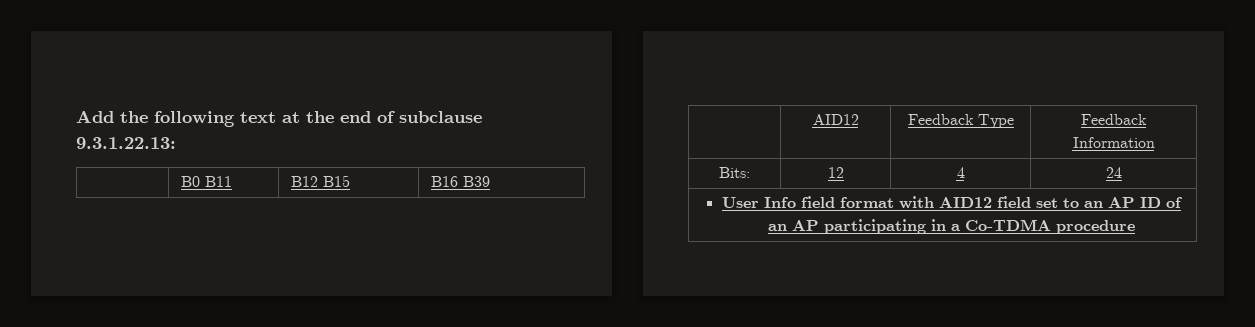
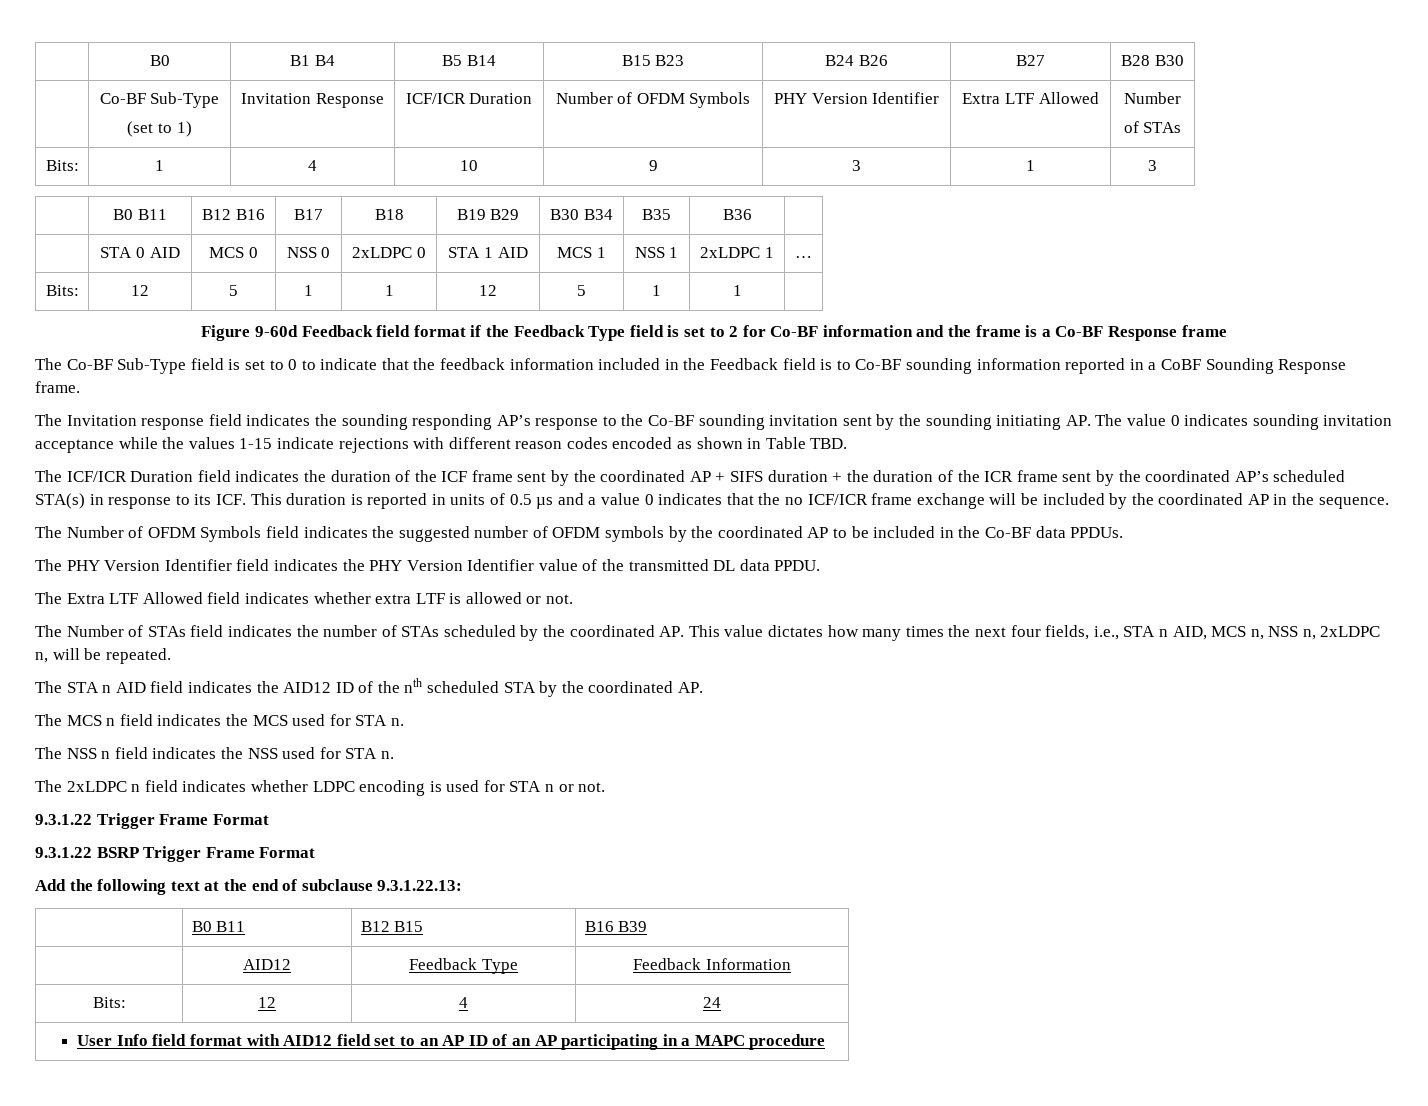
+ | B0 | B1 B4 | B5 B14 | B15 B23 | B24 B26 | B27 | B28 B30
+ | Co-BF Sub-Type
+ (set to 1) | Invitation Response | ICF/ICR Duration | Number of OFDM Symbols | PHY Version Identifier | Extra LTF Allowed | Number
+ of STAs
+ Bits: | 1 | 4 | 10 | 9 | 3 | 1 | 3
+ | B0 B11 | B12 B16 | B17 | B18 | B19 B29 | B30 B34 | B35 | B36 |
+ | STA 0 AID | MCS 0 | NSS 0 | 2xLDPC 0 | STA 1 AID | MCS 1 | NSS 1 | 2xLDPC 1 | …
+ Bits: | 12 | 5 | 1 | 1 | 12 | 5 | 1 | 1 |
+ Figure 9-60d Feedback field format if the Feedback Type field is set to 2 for Co-BF information and the frame is a Co-BF Response frame
+ The Co-BF Sub-Type field is set to 0 to indicate that the feedback information included in the Feedback field is to Co-BF sounding information reported in a CoBF Sounding Response frame.
+ The Invitation response field indicates the sounding responding AP’s response to the Co-BF sounding invitation sent by the sounding initiating AP. The value 0 indicates sounding invitation acceptance while the values 1-15 indicate rejections with different reason codes encoded as shown in Table TBD.
+ The ICF/ICR Duration field indicates the duration of the ICF frame sent by the coordinated AP + SIFS duration + the duration of the ICR frame sent by the coordinated AP’s scheduled STA(s) in response to its ICF. This duration is reported in units of 0.5 µs and a value 0 indicates that the no ICF/ICR frame exchange will be included by the coordinated AP in the sequence.
+ The Number of OFDM Symbols field indicates the suggested number of OFDM symbols by the coordinated AP to be included in the Co-BF data PPDUs.
+ The PHY Version Identifier field indicates the PHY Version Identifier value of the transmitted DL data PPDU.
+ The Extra LTF Allowed field indicates whether extra LTF is allowed or not.
+ The Number of STAs field indicates the number of STAs scheduled by the coordinated AP. This value dictates how many times the next four fields, i.e., STA n AID, MCS n, NSS n, 2xLDPC n, will be repeated.
+ The STA n AID field indicates the AID12 ID of the nth scheduled STA by the coordinated AP.
+ The MCS n field indicates the MCS used for STA n.
+ The NSS n field indicates the NSS used for STA n.
+ The 2xLDPC n field indicates whether LDPC encoding is used for STA n or not.
+ 9.3.1.22 Trigger Frame Format
+ 9.3.1.22 BSRP Trigger Frame Format
- User Info field format with AID12 field set to an AP ID of an AP participating in a Co-TDMA procedure
+ User Info field format with AID12 field set to an AP ID of an AP participating in a MAPC procedure

